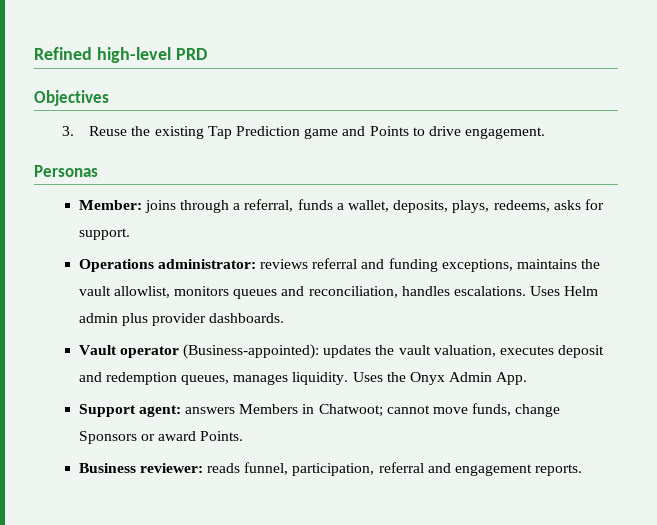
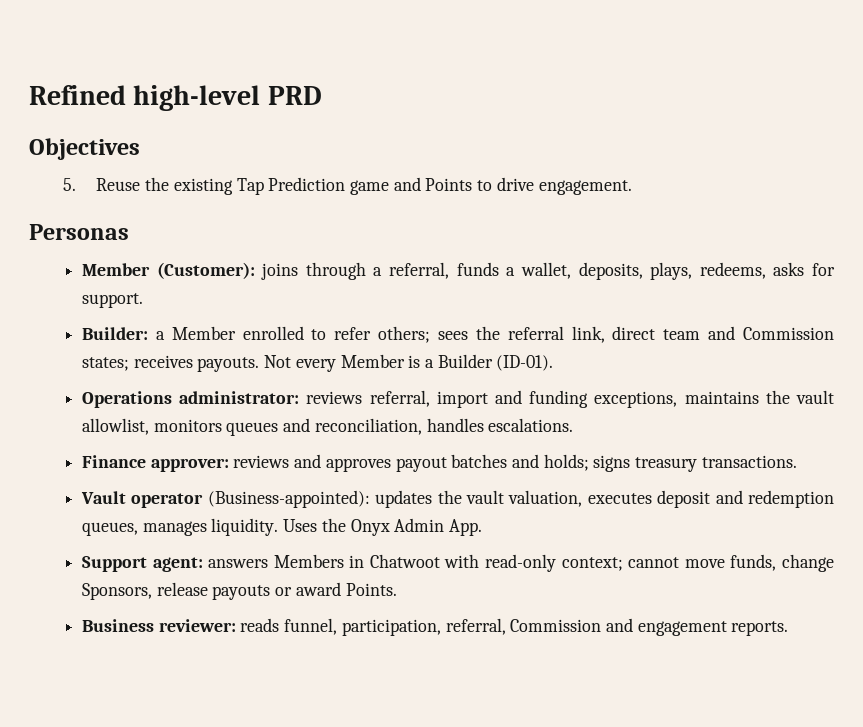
- 3. Reuse the existing Tap Prediction game and Points to drive engagement.
+ 5. Reuse the existing Tap Prediction game and Points to drive engagement.
- Member: joins through a referral, funds a wallet, deposits, plays, redeems, asks for support.
+ Member (Customer): joins through a referral, funds a wallet, deposits, plays, redeems, asks for support.
+ Builder: a Member enrolled to refer others; sees the referral link, direct team and Commission states; receives payouts. Not every Member is a Builder (ID-01).
- Operations administrator: reviews referral and funding exceptions, maintains the vault allowlist, monitors queues and reconciliation, handles escalations. Uses Helm admin plus provider dashboards.
+ Operations administrator: reviews referral, import and funding exceptions, maintains the vault allowlist, monitors queues and reconciliation, handles escalations.
+ Finance approver: reviews and approves payout batches and holds; signs treasury transactions.
- Support agent: answers Members in Chatwoot; cannot move funds, change Sponsors or award Points.
+ Support agent: answers Members in Chatwoot with read-only context; cannot move funds, change Sponsors, release payouts or award Points.
- Business reviewer: reads funnel, participation, referral and engagement reports.
+ Business reviewer: reads funnel, participation, referral, Commission and engagement reports.

